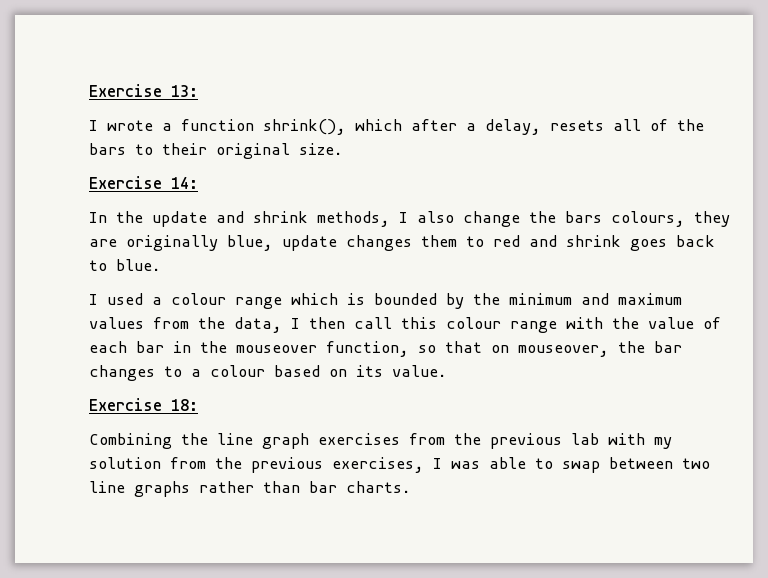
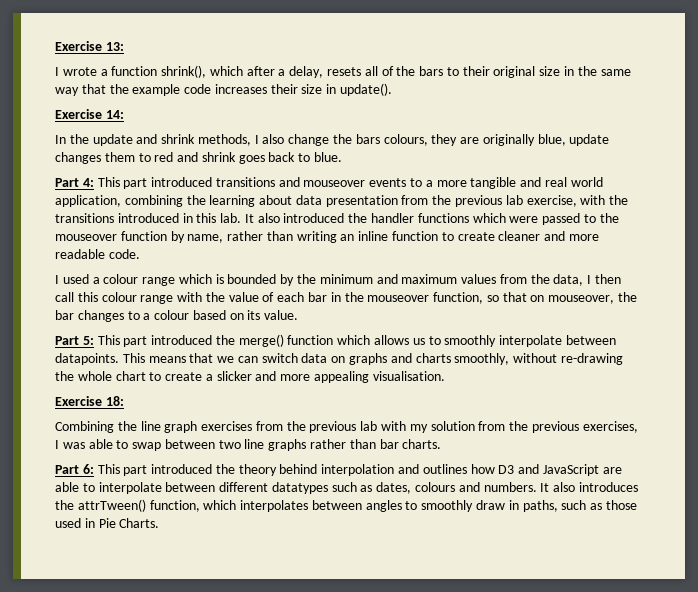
- I wrote a function shrink(), which after a delay, resets all of the bars to their original size.
+ I wrote a function shrink(), which after a delay, resets all of the bars to their original size in the same way that the example code increases their size in update().
+ Part 4: This part introduced transitions and mouseover events to a more tangible and real world application, combining the learning about data presentation from the previous lab exercise, with the transitions introduced in this lab. It also introduced the handler functions which were passed to the mouseover function by name, rather than writing an inline function to create cleaner and more readable code.
+ Part 5: This part introduced the merge() function which allows us to smoothly interpolate between datapoints. This means that we can switch data on graphs and charts smoothly, without re-drawing the whole chart to create a slicker and more appealing visualisation.
+ Part 6: This part introduced the theory behind interpolation and outlines how D3 and JavaScript are able to interpolate between different datatypes such as dates, colours and numbers. It also introduces the attrTween() function, which interpolates between angles to smoothly draw in paths, such as those used in Pie Charts.

